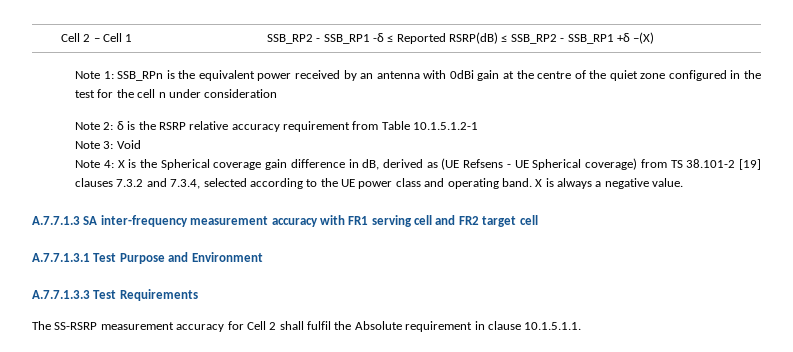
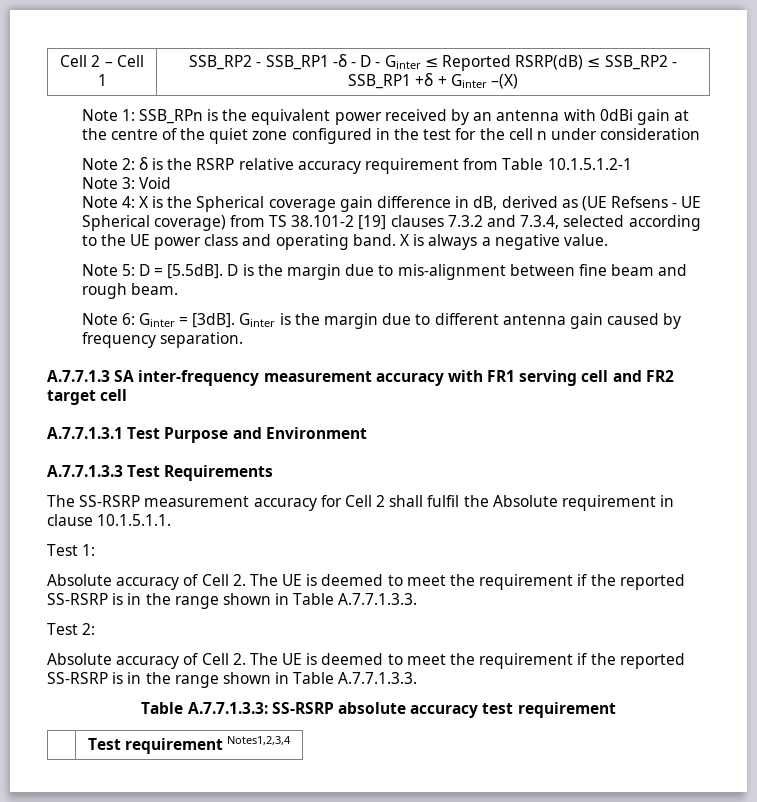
- Cell 2 – Cell 1 | SSB_RP2 - SSB_RP1 -δ ≤ Reported RSRP(dB) ≤ SSB_RP2 - SSB_RP1 +δ –(X)
+ Cell 2 – Cell 1 | SSB_RP2 - SSB_RP1 -δ - D - Ginter ≤ Reported RSRP(dB) ≤ SSB_RP2 - SSB_RP1 +δ + Ginter –(X)
+ Note 5: D = [5.5dB]. D is the margin due to mis-alignment between fine beam and rough beam.
+ Note 6: Ginter = [3dB]. Ginter is the margin due to different antenna gain caused by frequency separation.
+ Test 1:
+ Absolute accuracy of Cell 2. The UE is deemed to meet the requirement if the reported SS-RSRP is in the range shown in Table A.7.7.1.3.3.
+ Test 2:
+ Absolute accuracy of Cell 2. The UE is deemed to meet the requirement if the reported SS-RSRP is in the range shown in Table A.7.7.1.3.3.
+ Table A.7.7.1.3.3: SS-RSRP absolute accuracy test requirement
+ | Test requirement Notes1,2,3,4

